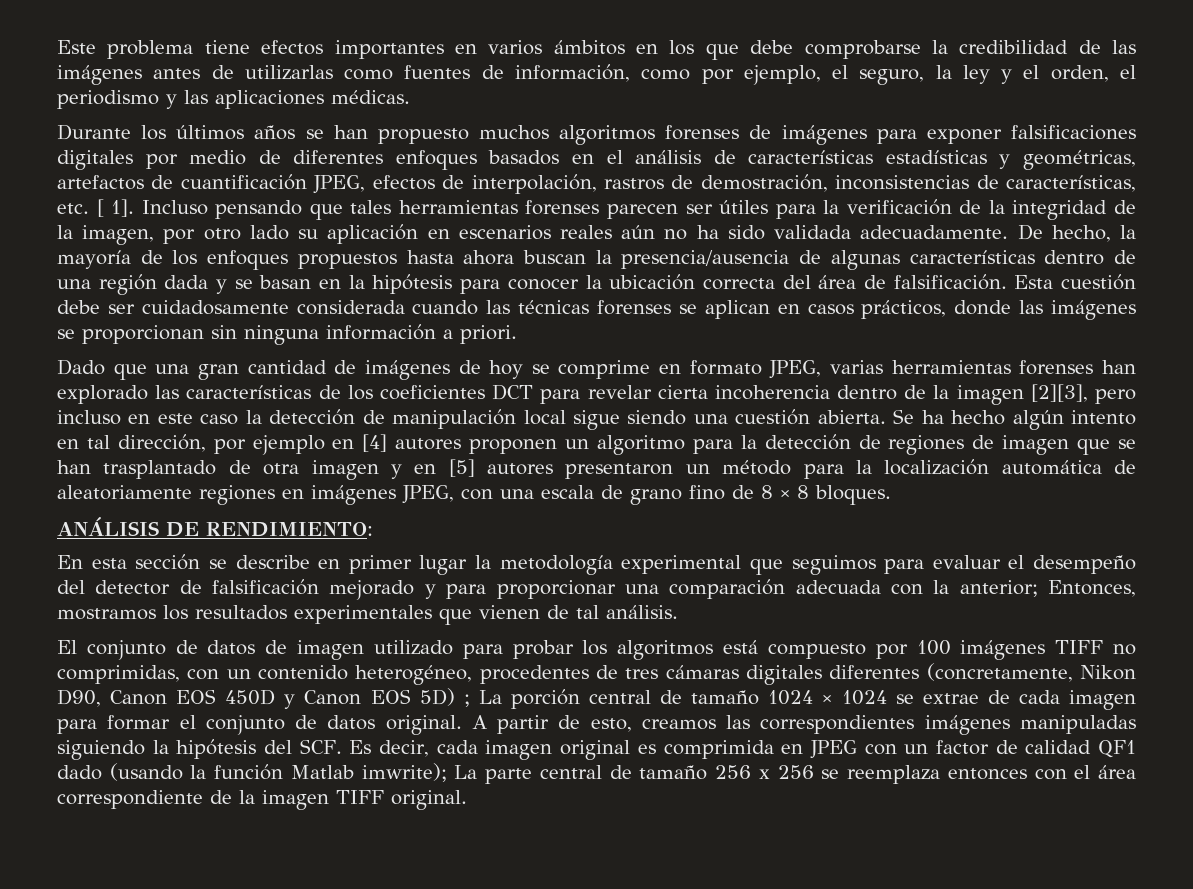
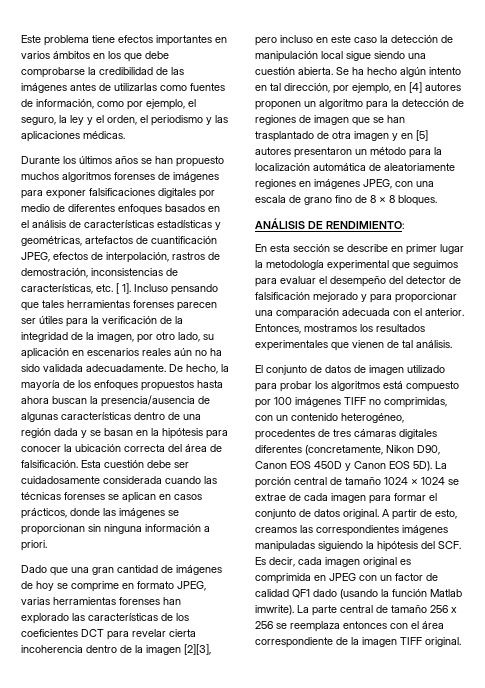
- Incluso pensando que tales herramientas forenses parecen ser útiles para la verificación de la integridad de la imagen, por otro lado su aplicación en escenarios reales aún no ha sido validada adecuadamente.
+ Incluso pensando que tales herramientas forenses parecen ser útiles para la verificación de la integridad de la imagen, por otro lado, su aplicación en escenarios reales aún no ha sido validada adecuadamente.
- Se ha hecho algún intento en tal dirección, por ejemplo en [4] autores proponen un algoritmo para la detección de regiones de imagen que se han trasplantado de otra imagen y en [5] autores presentaron un método para la localización automática de aleatoriamente regiones en imágenes JPEG, con una escala de grano fino de 8 × 8 bloques.
+ Se ha hecho algún intento en tal dirección, por ejemplo, en [4] autores proponen un algoritmo para la detección de regiones de imagen que se han trasplantado de otra imagen y en [5] autores presentaron un método para la localización automática de aleatoriamente regiones en imágenes JPEG, con una escala de grano fino de 8 × 8 bloques.
- En esta sección se describe en primer lugar la metodología experimental que seguimos para evaluar el desempeño del detector de falsificación mejorado y para proporcionar una comparación adecuada con la anterior; Entonces, mostramos los resultados experimentales que vienen de tal análisis.
+ En esta sección se describe en primer lugar la metodología experimental que seguimos para evaluar el desempeño del detector de falsificación mejorado y para proporcionar una comparación adecuada con el anterior. Entonces, mostramos los resultados experimentales que vienen de tal análisis.
- El conjunto de datos de imagen utilizado para probar los algoritmos está compuesto por 100 imágenes TIFF no comprimidas, con un contenido heterogéneo, procedentes de tres cámaras digitales diferentes (concretamente, Nikon D90, Canon EOS 450D y Canon EOS 5D) ; La porción central de tamaño 1024 × 1024 se extrae de cada imagen para formar el conjunto de datos original.
+ El conjunto de datos de imagen utilizado para probar los algoritmos está compuesto por 100 imágenes TIFF no comprimidas, con un contenido heterogéneo, procedentes de tres cámaras digitales diferentes (concretamente, Nikon D90, Canon EOS 450D y Canon EOS 5D). La porción central de tamaño 1024 × 1024 se extrae de cada imagen para formar el conjunto de datos original.
- A partir de esto, creamos las correspondientes imágenes manipuladas siguiendo la hipótesis del SCF. Es decir, cada imagen original es comprimida en JPEG con un factor de calidad QF1 dado (usando la función Matlab imwrite); La parte central de tamaño 256 x 256 se reemplaza entonces con el área correspondiente de la imagen TIFF original.
+ A partir de esto, creamos las correspondientes imágenes manipuladas siguiendo la hipótesis del SCF. Es decir, cada imagen original es comprimida en JPEG con un factor de calidad QF1 dado (usando la función Matlab imwrite). La parte central de tamaño 256 x 256 se reemplaza entonces con el área correspondiente de la imagen TIFF original.

